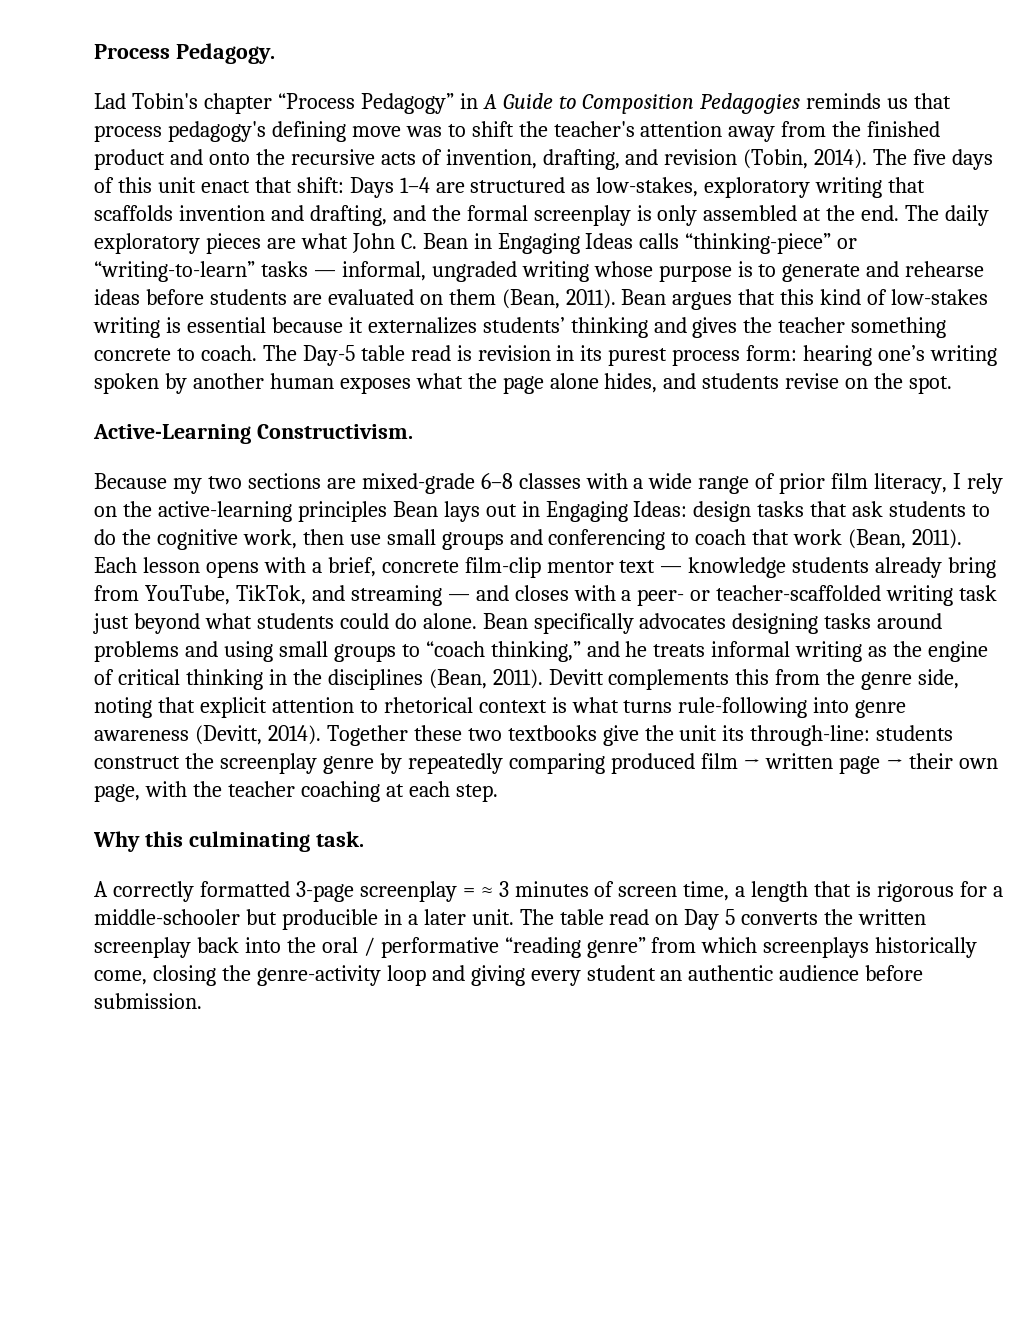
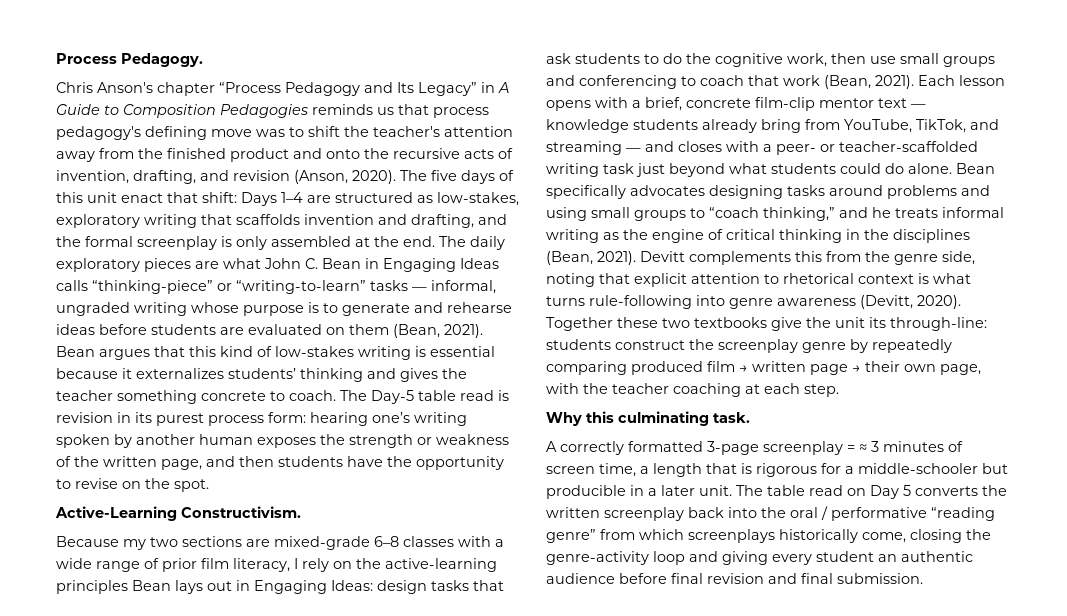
- Lad Tobin's chapter “Process Pedagogy” in A Guide to Composition Pedagogies reminds us that process pedagogy's defining move was to shift the teacher's attention away from the finished product and onto the recursive acts of invention, drafting, and revision (Tobin, 2014).
+ Chris Anson's chapter “Process Pedagogy and Its Legacy” in A Guide to Composition Pedagogies reminds us that process pedagogy's defining move was to shift the teacher's attention away from the finished product and onto the recursive acts of invention, drafting, and revision (Anson, 2020).
- The daily exploratory pieces are what John C. Bean in Engaging Ideas calls “thinking-piece” or “writing-to-learn” tasks — informal, ungraded writing whose purpose is to generate and rehearse ideas before students are evaluated on them (Bean, 2011).
+ The daily exploratory pieces are what John C. Bean in Engaging Ideas calls “thinking-piece” or “writing-to-learn” tasks — informal, ungraded writing whose purpose is to generate and rehearse ideas before students are evaluated on them (Bean, 2021).
- The Day-5 table read is revision in its purest process form: hearing one’s writing spoken by another human exposes what the page alone hides, and students revise on the spot.
+ The Day-5 table read is revision in its purest process form: hearing one’s writing spoken by another human exposes the strength or weakness of the written page, and then students have the opportunity to revise on the spot.
- Because my two sections are mixed-grade 6–8 classes with a wide range of prior film literacy, I rely on the active-learning principles Bean lays out in Engaging Ideas: design tasks that ask students to do the cognitive work, then use small groups and conferencing to coach that work (Bean, 2011).
+ Because my two sections are mixed-grade 6–8 classes with a wide range of prior film literacy, I rely on the active-learning principles Bean lays out in Engaging Ideas: design tasks that ask students to do the cognitive work, then use small groups and conferencing to coach that work (Bean, 2021).
- Bean specifically advocates designing tasks around problems and using small groups to “coach thinking,” and he treats informal writing as the engine of critical thinking in the disciplines (Bean, 2011).
+ Bean specifically advocates designing tasks around problems and using small groups to “coach thinking,” and he treats informal writing as the engine of critical thinking in the disciplines (Bean, 2021).
- Devitt complements this from the genre side, noting that explicit attention to rhetorical context is what turns rule-following into genre awareness (Devitt, 2014).
+ Devitt complements this from the genre side, noting that explicit attention to rhetorical context is what turns rule-following into genre awareness (Devitt, 2020).
- The table read on Day 5 converts the written screenplay back into the oral / performative “reading genre” from which screenplays historically come, closing the genre-activity loop and giving every student an authentic audience before submission.
+ The table read on Day 5 converts the written screenplay back into the oral / performative “reading genre” from which screenplays historically come, closing the genre-activity loop and giving every student an authentic audience before final revision and final submission.

